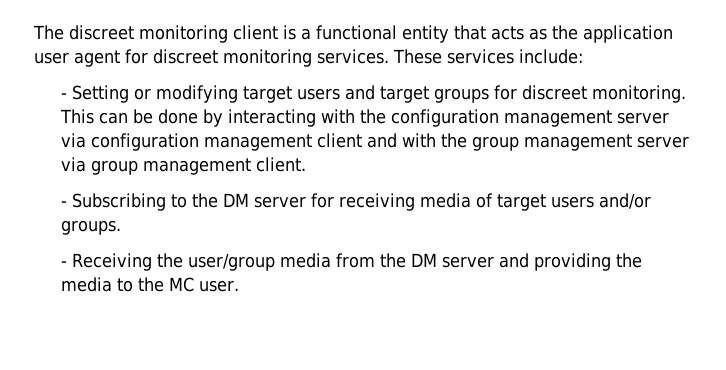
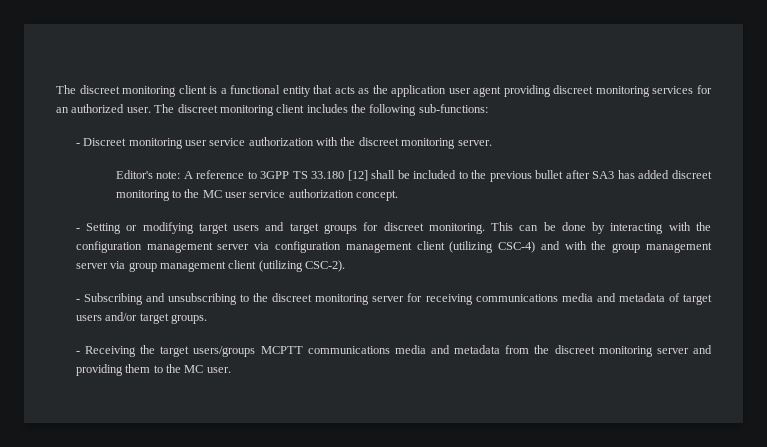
- The discreet monitoring client is a functional entity that acts as the application user agent for discreet monitoring services. These services include:
+ The discreet monitoring client is a functional entity that acts as the application user agent providing discreet monitoring services for an authorized user. The discreet monitoring client includes the following sub-functions:
+ - Discreet monitoring user service authorization with the discreet monitoring server.
+ Editor's note: A reference to 3GPP TS 33.180 [12] shall be included to the previous bullet after SA3 has added discreet monitoring to the MC user service authorization concept.
- This can be done by interacting with the configuration management server via configuration management client and with the group management server via group management client.
+ This can be done by interacting with the configuration management server via configuration management client (utilizing CSC-4) and with the group management server via group management client (utilizing CSC-2).
- - Subscribing to the DM server for receiving media of target users and/or groups.
+ - Subscribing and unsubscribing to the discreet monitoring server for receiving communications media and metadata of target users and/or target groups.
- - Receiving the user/group media from the DM server and providing the media to the MC user.
+ - Receiving the target users/groups MCPTT communications media and metadata from the discreet monitoring server and providing them to the MC user.

